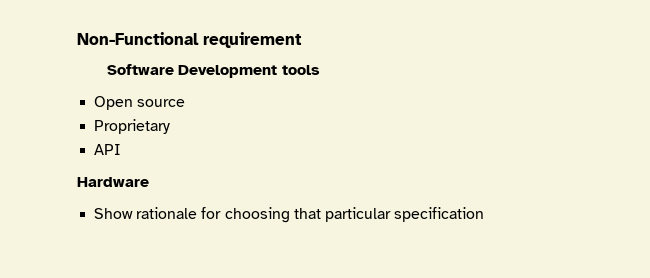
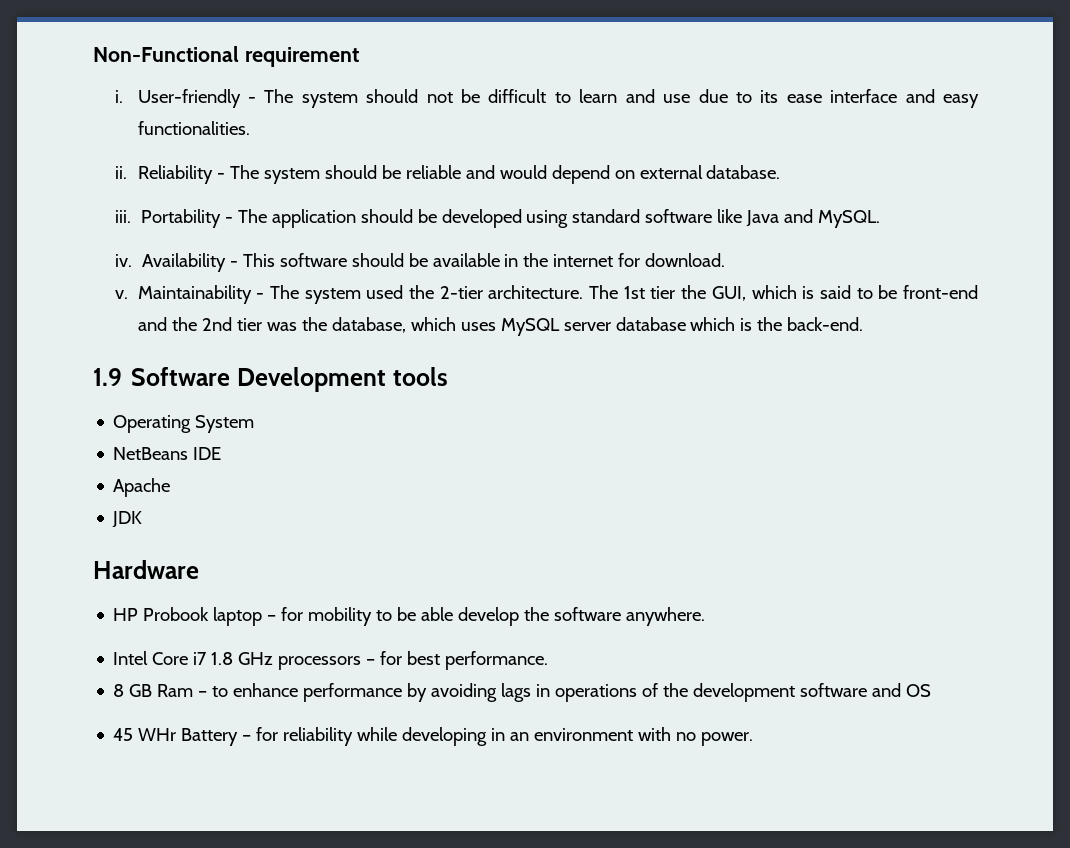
- Software Development tools
- Open source
- Proprietary
- API
+ i. User-friendly - The system should not be difficult to learn and use due to its ease interface and easy functionalities.
+ ii. Reliability - The system should be reliable and would depend on external database.
+ iii. Portability - The application should be developed using standard software like Java and MySQL.
+ iv. Availability - This software should be available in the internet for download.
+ v. Maintainability - The system used the 2-tier architecture. The 1st tier the GUI, which is said to be front-end and the 2nd tier was the database, which uses MySQL server database which is the back-end.
+ 1.9 Software Development tools
+ Operating System
+ NetBeans IDE
+ Apache
+ JDK
  Hardware
- Show rationale for choosing that particular specification
+ HP Probook laptop – for mobility to be able develop the software anywhere.
+ Intel Core i7 1.8 GHz processors – for best performance.
+ 8 GB Ram – to enhance performance by avoiding lags in operations of the development software and OS
+ 45 WHr Battery – for reliability while developing in an environment with no power.

